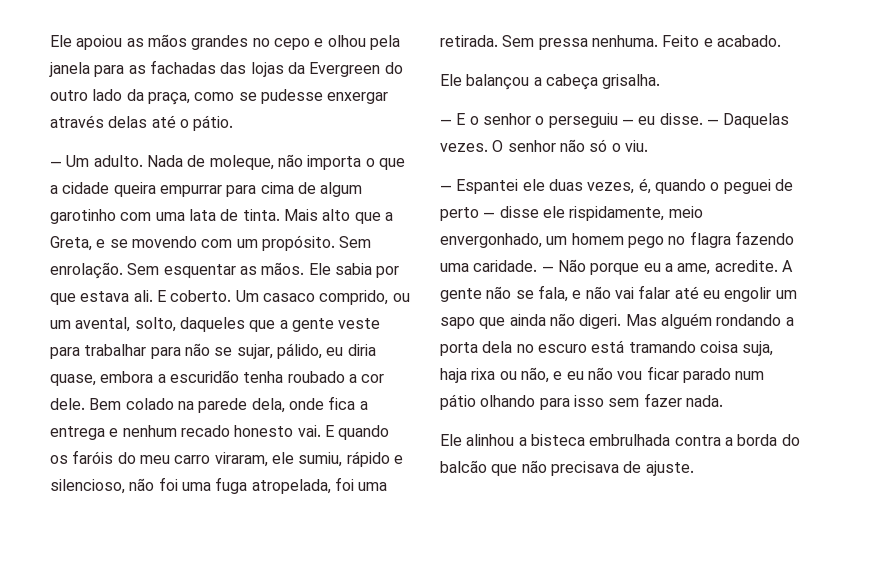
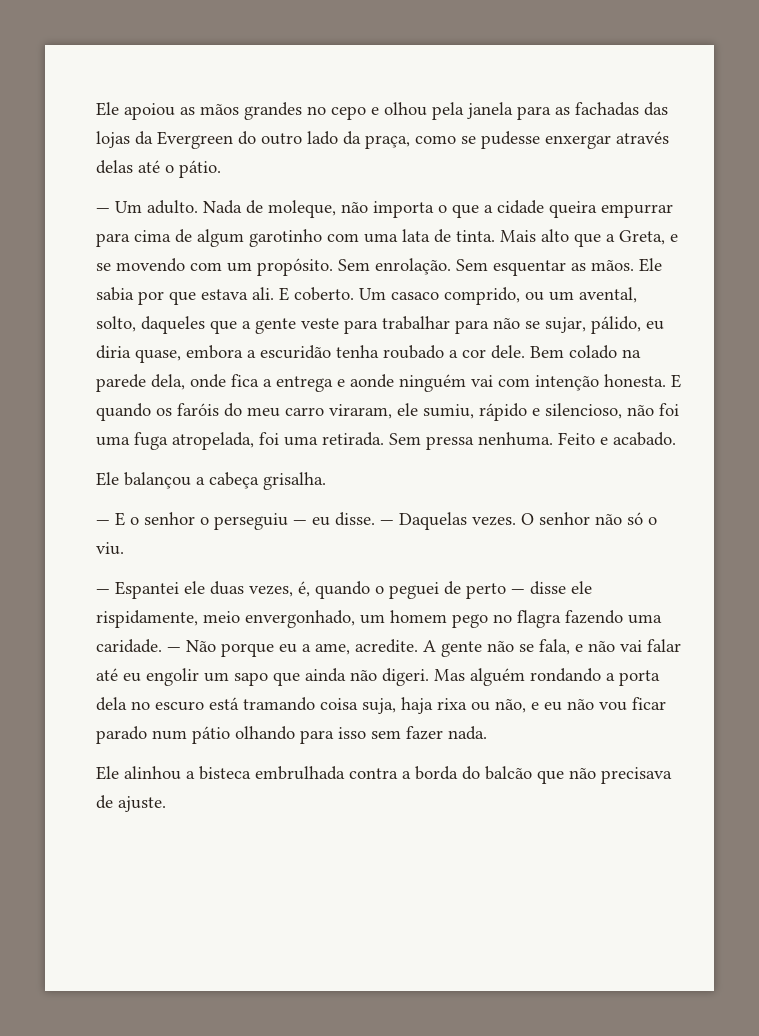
- Bem colado na parede dela, onde fica a entrega e nenhum recado honesto vai.
+ Bem colado na parede dela, onde fica a entrega e aonde ninguém vai com intenção honesta.

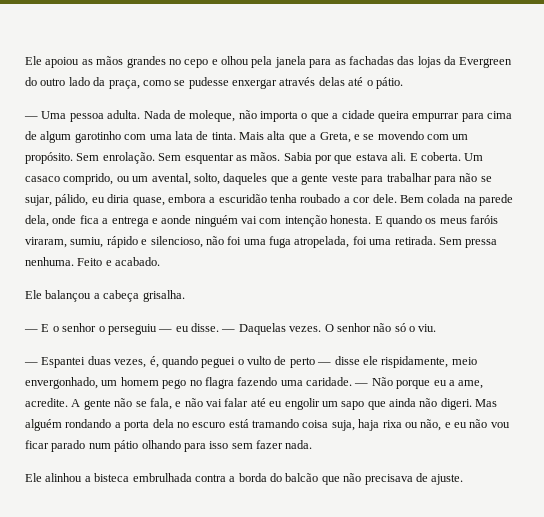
- — Um adulto.
+ — Uma pessoa adulta.
- Mais alto que a Greta, e se movendo com um propósito.
+ Mais alta que a Greta, e se movendo com um propósito.
- Ele sabia por que estava ali.
+ Sabia por que estava ali.
- E coberto.
+ E coberta.
- Bem colado na parede dela, onde fica a entrega e aonde ninguém vai com intenção honesta.
+ Bem colada na parede dela, onde fica a entrega e aonde ninguém vai com intenção honesta.
- E quando os faróis do meu carro viraram, ele sumiu, rápido e silencioso, não foi uma fuga atropelada, foi uma retirada.
+ E quando os meus faróis viraram, sumiu, rápido e silencioso, não foi uma fuga atropelada, foi uma retirada.
- — Espantei ele duas vezes, é, quando o peguei de perto — disse ele rispidamente, meio envergonhado, um homem pego no flagra fazendo uma caridade.
+ — Espantei duas vezes, é, quando peguei o vulto de perto — disse ele rispidamente, meio envergonhado, um homem pego no flagra fazendo uma caridade.

